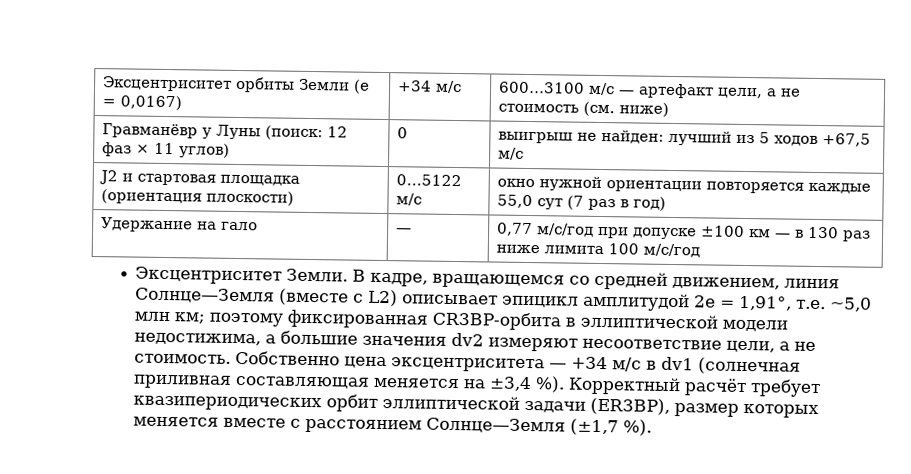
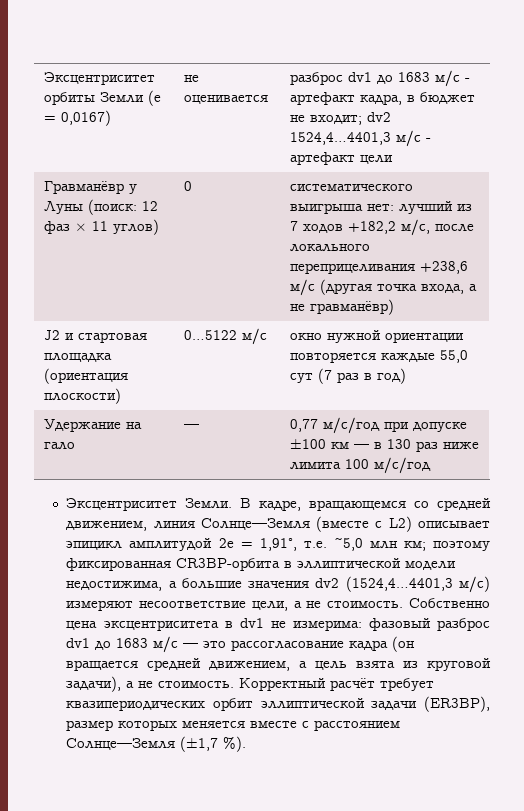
- Эксцентриситет орбиты Земли (e = 0,0167) | +34 м/с | 600…3100 м/с — артефакт цели, а не стоимость (см. ниже)
+ Эксцентриситет орбиты Земли (e = 0,0167) | не оценивается | разброс dv1 до 1683 м/с - артефакт кадра, в бюджет не входит; dv2 1524,4…4401,3 м/с - артефакт цели
- Гравманёвр у Луны (поиск: 12 фаз × 11 углов) | 0 | выигрыш не найден: лучший из 5 ходов +67,5 м/с
+ Гравманёвр у Луны (поиск: 12 фаз × 11 углов) | 0 | систематического выигрыша нет: лучший из 7 ходов +182,2 м/с, после локального переприцеливания +238,6 м/с (другая точка входа, а не гравманёвр)
- В кадре, вращающемся со средней движением, линия Солнце—Земля (вместе с L2) описывает эпицикл амплитудой 2e = 1,91°, т.е. ~5,0 млн км; поэтому фиксированная CR3BP-орбита в эллиптической модели недостижима, а большие значения dv2 измеряют несоответствие цели, а не стоимость.
+ В кадре, вращающемся со средней движением, линия Солнце—Земля (вместе с L2) описывает эпицикл амплитудой 2e = 1,91°, т.е. ~5,0 млн км; поэтому фиксированная CR3BP-орбита в эллиптической модели недостижима, а большие значения dv2 (1524,4…4401,3 м/с) измеряют несоответствие цели, а не стоимость.
- Собственно цена эксцентриситета — +34 м/с в dv1 (солнечная приливная составляющая меняется на ±3,4 %).
+ Собственно цена эксцентриситета в dv1 не измерима: фазовый разброс dv1 до 1683 м/с — это рассогласование кадра (он вращается средней движением, а цель взята из круговой задачи), а не стоимость.

